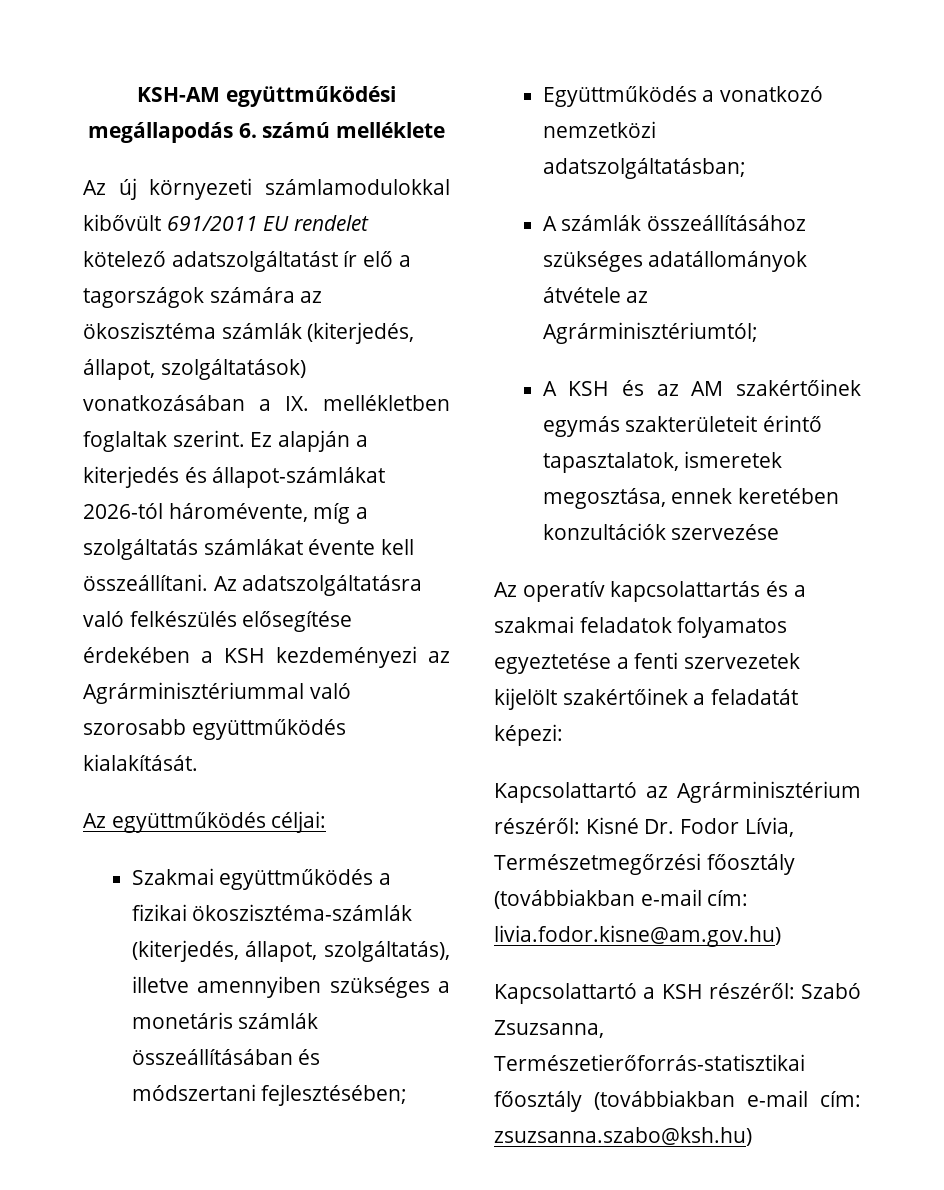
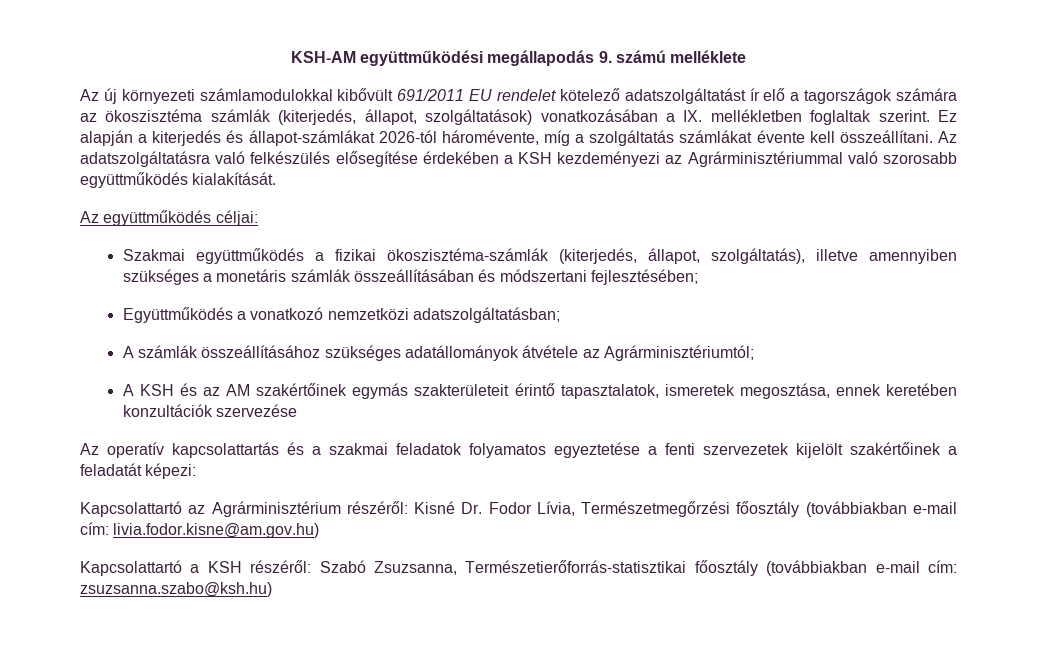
- KSH-AM együttműködési megállapodás 6. számú melléklete
+ KSH-AM együttműködési megállapodás 9. számú melléklete

